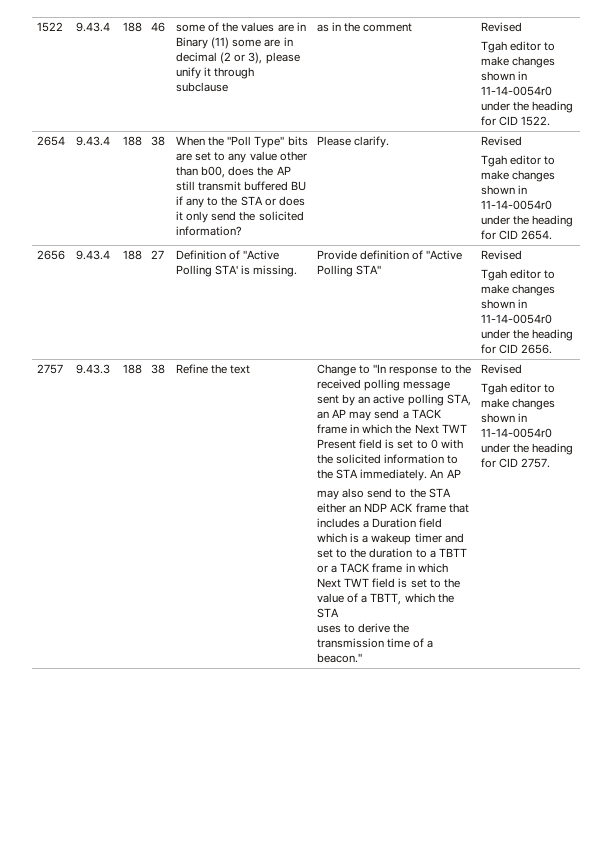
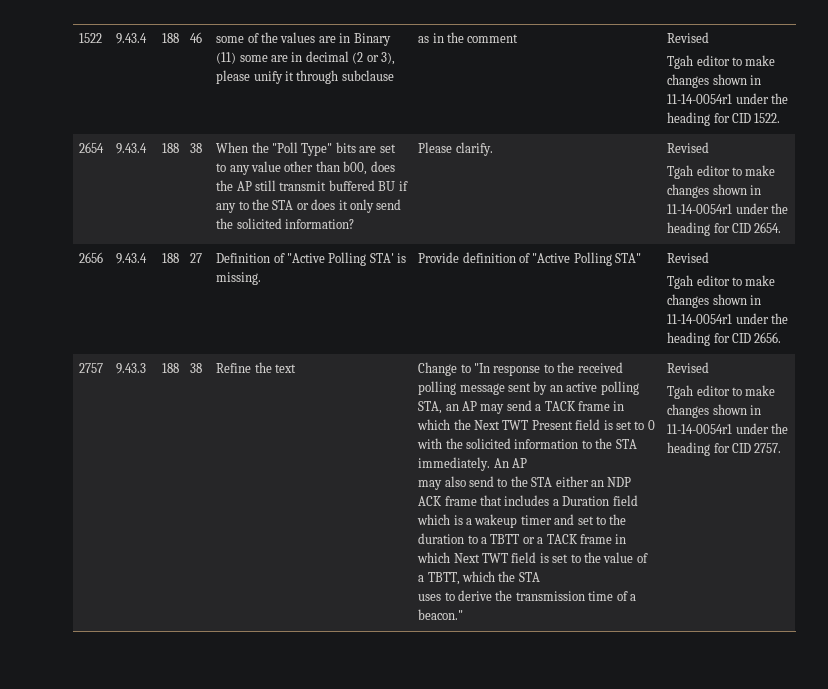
- Tgah editor to make changes shown in 11-14-0054r0 under the heading for CID 1522.
+ Tgah editor to make changes shown in 11-14-0054r1 under the heading for CID 1522.
- Tgah editor to make changes shown in 11-14-0054r0 under the heading for CID 2654.
+ Tgah editor to make changes shown in 11-14-0054r1 under the heading for CID 2654.
  2656 | 9.43.4 | 188 | 27 | Definition of "Active Polling STA' is missing. | Provide definition of "Active Polling STA" | Revised
- Tgah editor to make changes shown in 11-14-0054r0 under the heading for CID 2656.
+ Tgah editor to make changes shown in 11-14-0054r1 under the heading for CID 2656.
- Tgah editor to make changes shown in 11-14-0054r0 under the heading for CID 2757.
+ Tgah editor to make changes shown in 11-14-0054r1 under the heading for CID 2757.

